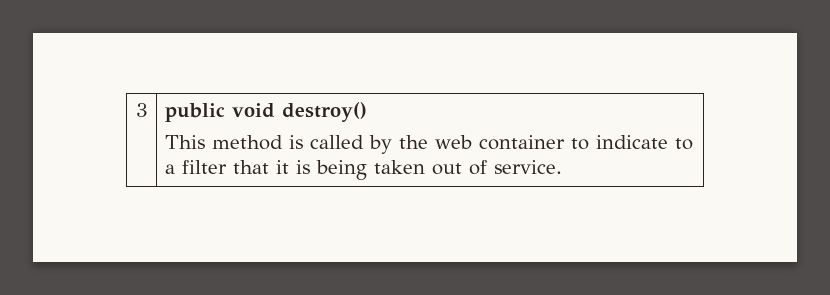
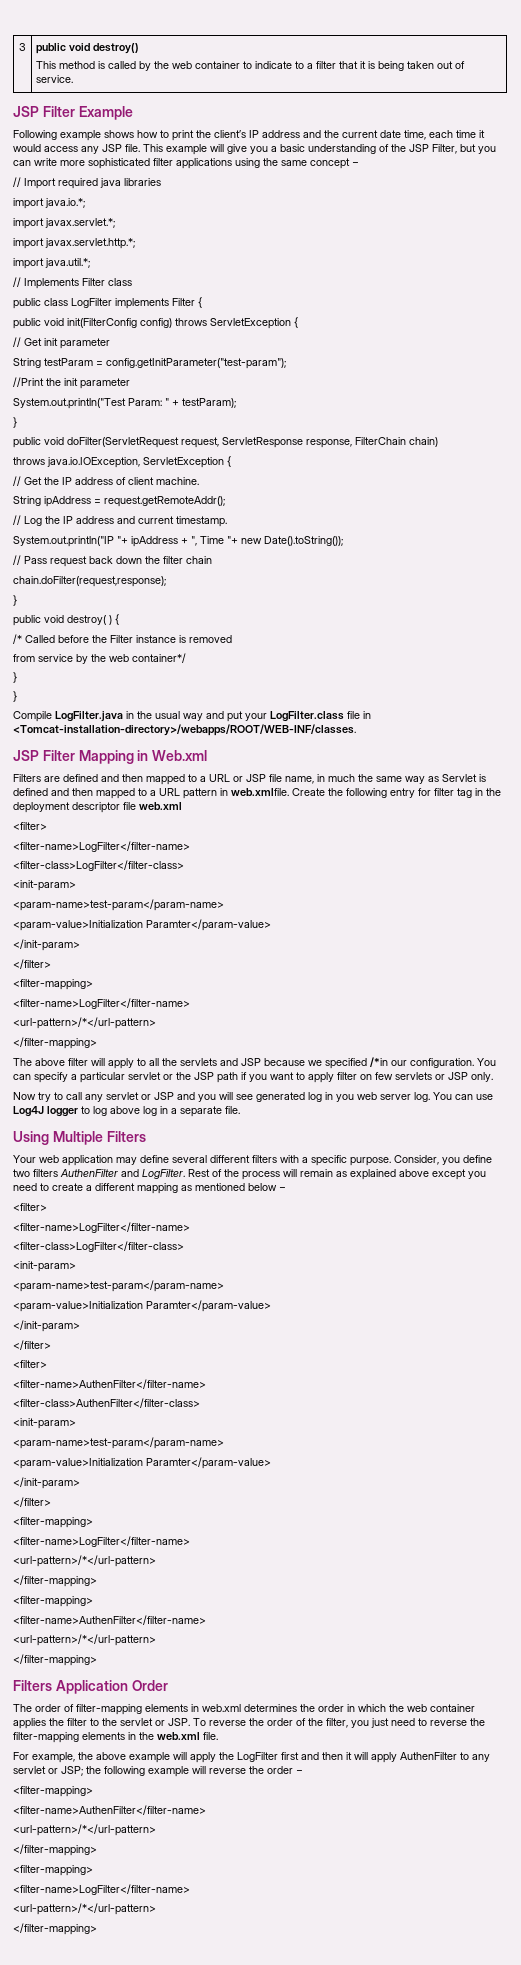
+ JSP Filter Example
+ Following example shows how to print the client’s IP address and the current date time, each time it would access any JSP file. This example will give you a basic understanding of the JSP Filter, but you can write more sophisticated filter applications using the same concept −
+ // Import required java libraries
+ import java.io.*;
+ import javax.servlet.*;
+ import javax.servlet.http.*;
+ import java.util.*;
+ // Implements Filter class
+ public class LogFilter implements Filter {
+ public void init(FilterConfig config) throws ServletException {
+ // Get init parameter
+ String testParam = config.getInitParameter("test-param");
+ //Print the init parameter
+ System.out.println("Test Param: " + testParam);
+ }
+ public void doFilter(ServletRequest request, ServletResponse response, FilterChain chain)
+ throws java.io.IOException, ServletException {
+ // Get the IP address of client machine.
+ String ipAddress = request.getRemoteAddr();
+ // Log the IP address and current timestamp.
+ System.out.println("IP "+ ipAddress + ", Time "+ new Date().toString());
+ // Pass request back down the filter chain
+ chain.doFilter(request,response);
+ }
+ public void destroy( ) {
+ /* Called before the Filter instance is removed
+ from service by the web container*/
+ }
+ }
+ Compile LogFilter.java in the usual way and put your LogFilter.class file in <Tomcat-installation-directory>/webapps/ROOT/WEB-INF/classes.
+ JSP Filter Mapping in Web.xml
+ Filters are defined and then mapped to a URL or JSP file name, in much the same way as Servlet is defined and then mapped to a URL pattern in web.xmlfile. Create the following entry for filter tag in the deployment descriptor file web.xml
+ <filter>
+ <filter-name>LogFilter</filter-name>
+ <filter-class>LogFilter</filter-class>
+ <init-param>
+ <param-name>test-param</param-name>
+ <param-value>Initialization Paramter</param-value>
+ </init-param>
+ </filter>
+ <filter-mapping>
+ <filter-name>LogFilter</filter-name>
+ <url-pattern>/*</url-pattern>
+ </filter-mapping>
+ The above filter will apply to all the servlets and JSP because we specified /*in our configuration. You can specify a particular servlet or the JSP path if you want to apply filter on few servlets or JSP only.
+ Now try to call any servlet or JSP and you will see generated log in you web server log. You can use Log4J logger to log above log in a separate file.
+ Using Multiple Filters
+ Your web application may define several different filters with a specific purpose. Consider, you define two filters AuthenFilter and LogFilter. Rest of the process will remain as explained above except you need to create a different mapping as mentioned below −
+ <filter>
+ <filter-name>LogFilter</filter-name>
+ <filter-class>LogFilter</filter-class>
+ <init-param>
+ <param-name>test-param</param-name>
+ <param-value>Initialization Paramter</param-value>
+ </init-param>
+ </filter>
+ <filter>
+ <filter-name>AuthenFilter</filter-name>
+ <filter-class>AuthenFilter</filter-class>
+ <init-param>
+ <param-name>test-param</param-name>
+ <param-value>Initialization Paramter</param-value>
+ </init-param>
+ </filter>
+ <filter-mapping>
+ <filter-name>LogFilter</filter-name>
+ <url-pattern>/*</url-pattern>
+ </filter-mapping>
+ <filter-mapping>
+ <filter-name>AuthenFilter</filter-name>
+ <url-pattern>/*</url-pattern>
+ </filter-mapping>
+ Filters Application Order
+ The order of filter-mapping elements in web.xml determines the order in which the web container applies the filter to the servlet or JSP. To reverse the order of the filter, you just need to reverse the filter-mapping elements in the web.xml file.
+ For example, the above example will apply the LogFilter first and then it will apply AuthenFilter to any servlet or JSP; the following example will reverse the order −
+ <filter-mapping>
+ <filter-name>AuthenFilter</filter-name>
+ <url-pattern>/*</url-pattern>
+ </filter-mapping>
+ <filter-mapping>
+ <filter-name>LogFilter</filter-name>
+ <url-pattern>/*</url-pattern>
+ </filter-mapping>

